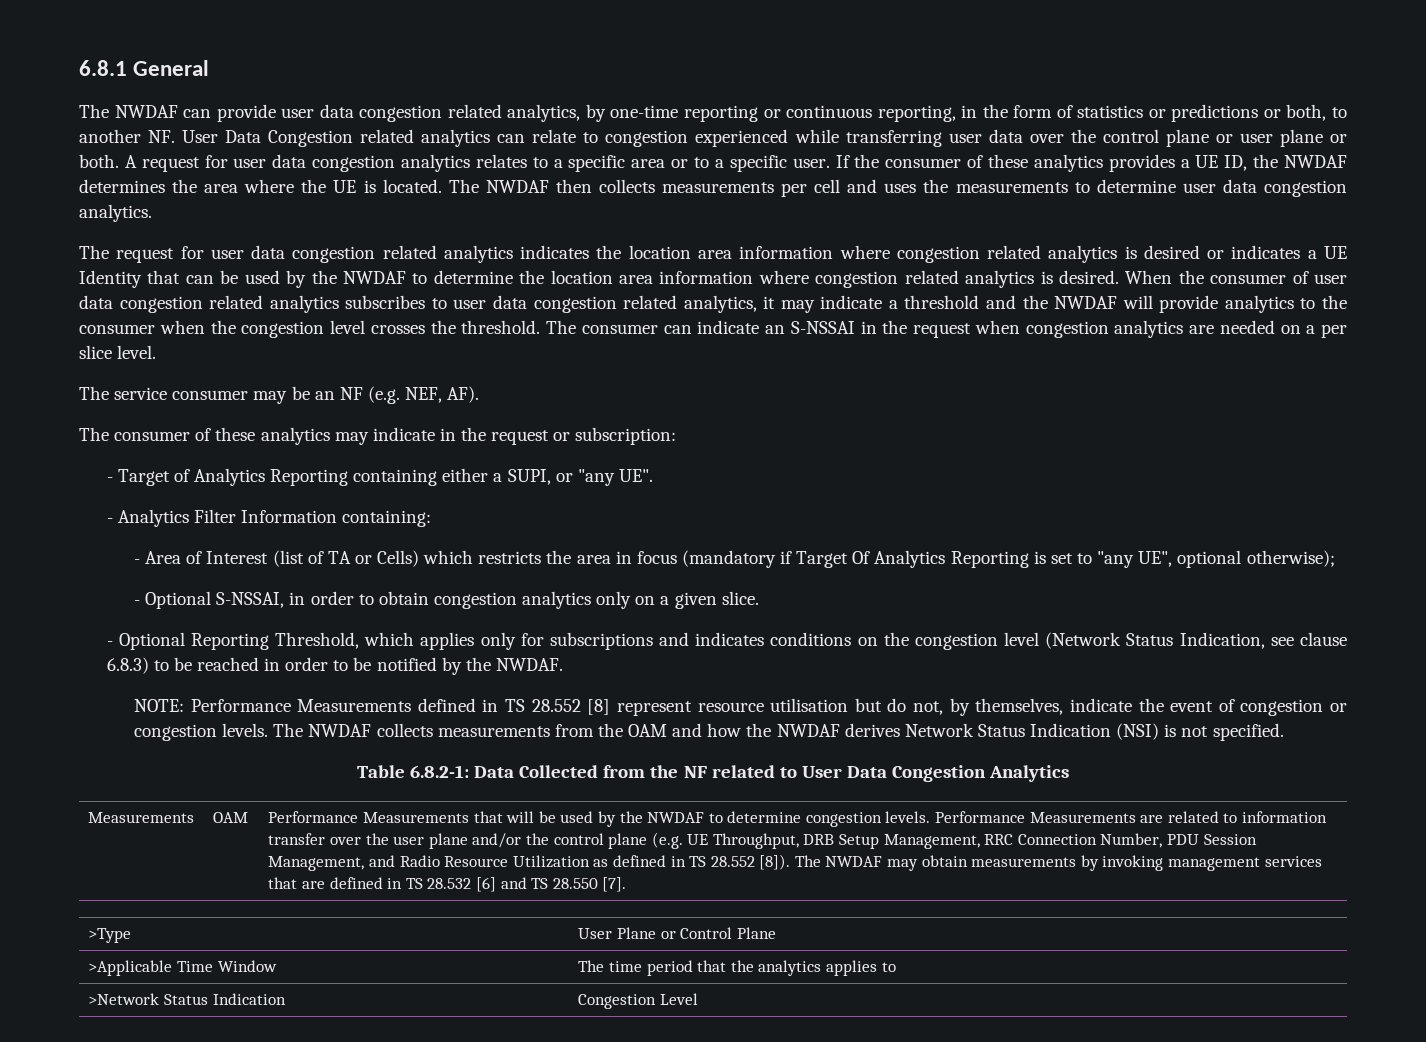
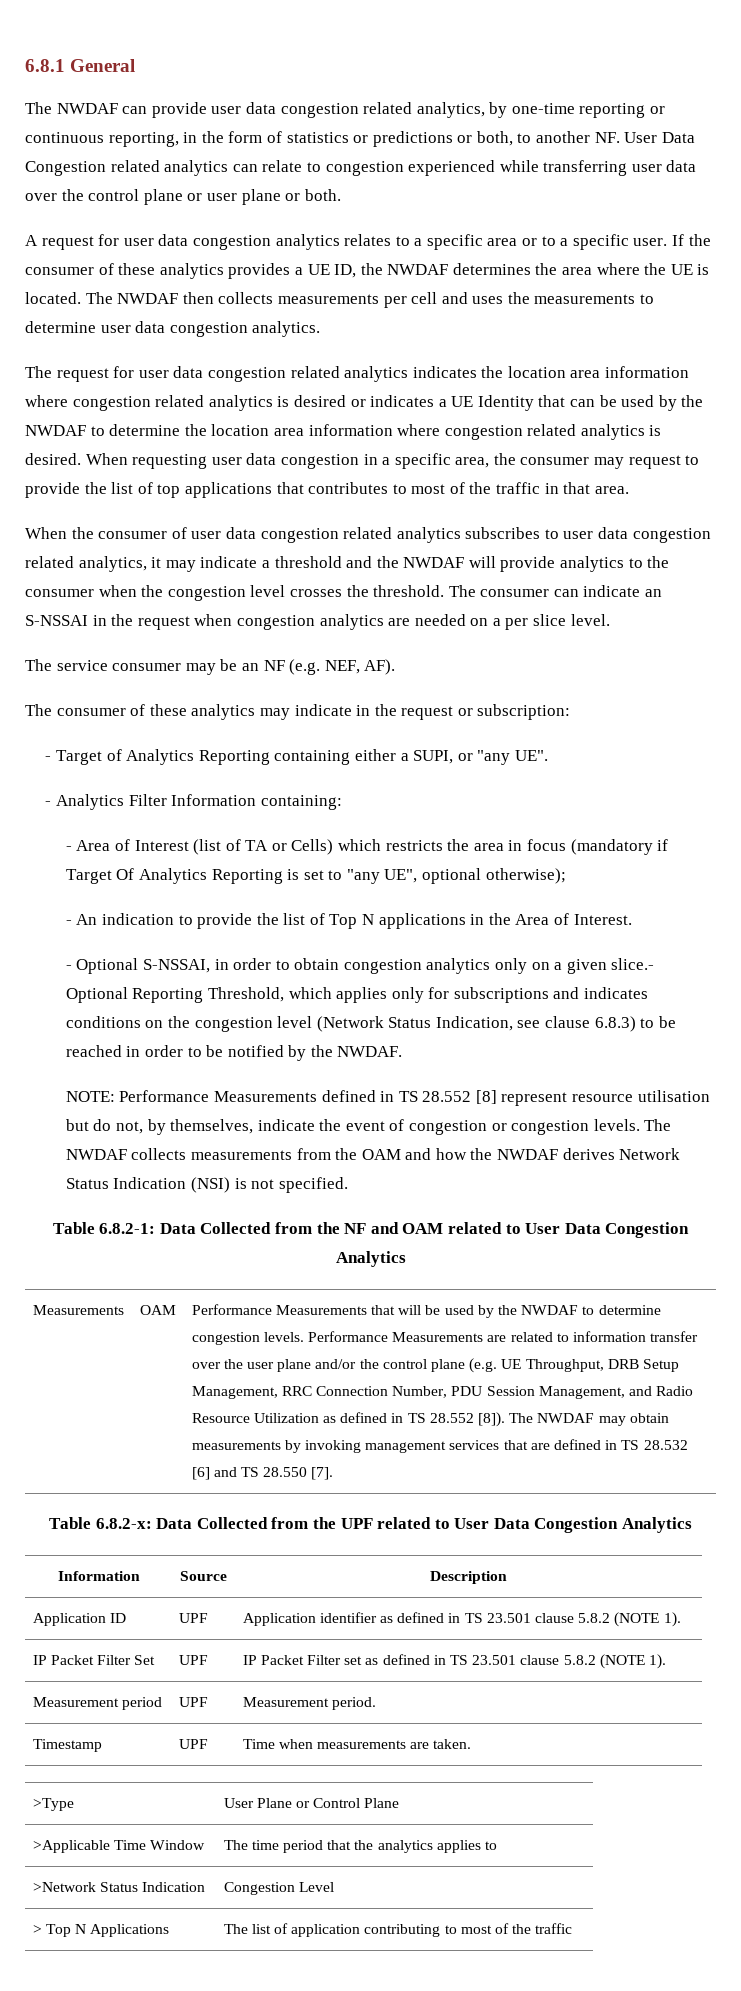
- The NWDAF can provide user data congestion related analytics, by one-time reporting or continuous reporting, in the form of statistics or predictions or both, to another NF. User Data Congestion related analytics can relate to congestion experienced while transferring user data over the control plane or user plane or both. A request for user data congestion analytics relates to a specific area or to a specific user.
+ The NWDAF can provide user data congestion related analytics, by one-time reporting or continuous reporting, in the form of statistics or predictions or both, to another NF. User Data Congestion related analytics can relate to congestion experienced while transferring user data over the control plane or user plane or both.
+ A request for user data congestion analytics relates to a specific area or to a specific user.
+ When requesting user data congestion in a specific area, the consumer may request to provide the list of top applications that contributes to most of the traffic in that area.
+ - An indication to provide the list of Top N applications in the Area of Interest.
- - Optional S-NSSAI, in order to obtain congestion analytics only on a given slice.
- - Optional Reporting Threshold, which applies only for subscriptions and indicates conditions on the congestion level (Network Status Indication, see clause 6.8.3) to be reached in order to be notified by the NWDAF.
+ - Optional S-NSSAI, in order to obtain congestion analytics only on a given slice.- Optional Reporting Threshold, which applies only for subscriptions and indicates conditions on the congestion level (Network Status Indication, see clause 6.8.3) to be reached in order to be notified by the NWDAF.
- Table 6.8.2-1: Data Collected from the NF related to User Data Congestion Analytics
+ Table 6.8.2-1: Data Collected from the NF and OAM related to User Data Congestion Analytics
+ Table 6.8.2-x: Data Collected from the UPF related to User Data Congestion Analytics
+ Information | Source | Description
+ Application ID | UPF | Application identifier as defined in TS 23.501 clause 5.8.2 (NOTE 1).
+ IP Packet Filter Set | UPF | IP Packet Filter set as defined in TS 23.501 clause 5.8.2 (NOTE 1).
+ Measurement period | UPF | Measurement period.
+ Timestamp | UPF | Time when measurements are taken.
+ > Top N Applications | The list of application contributing to most of the traffic

